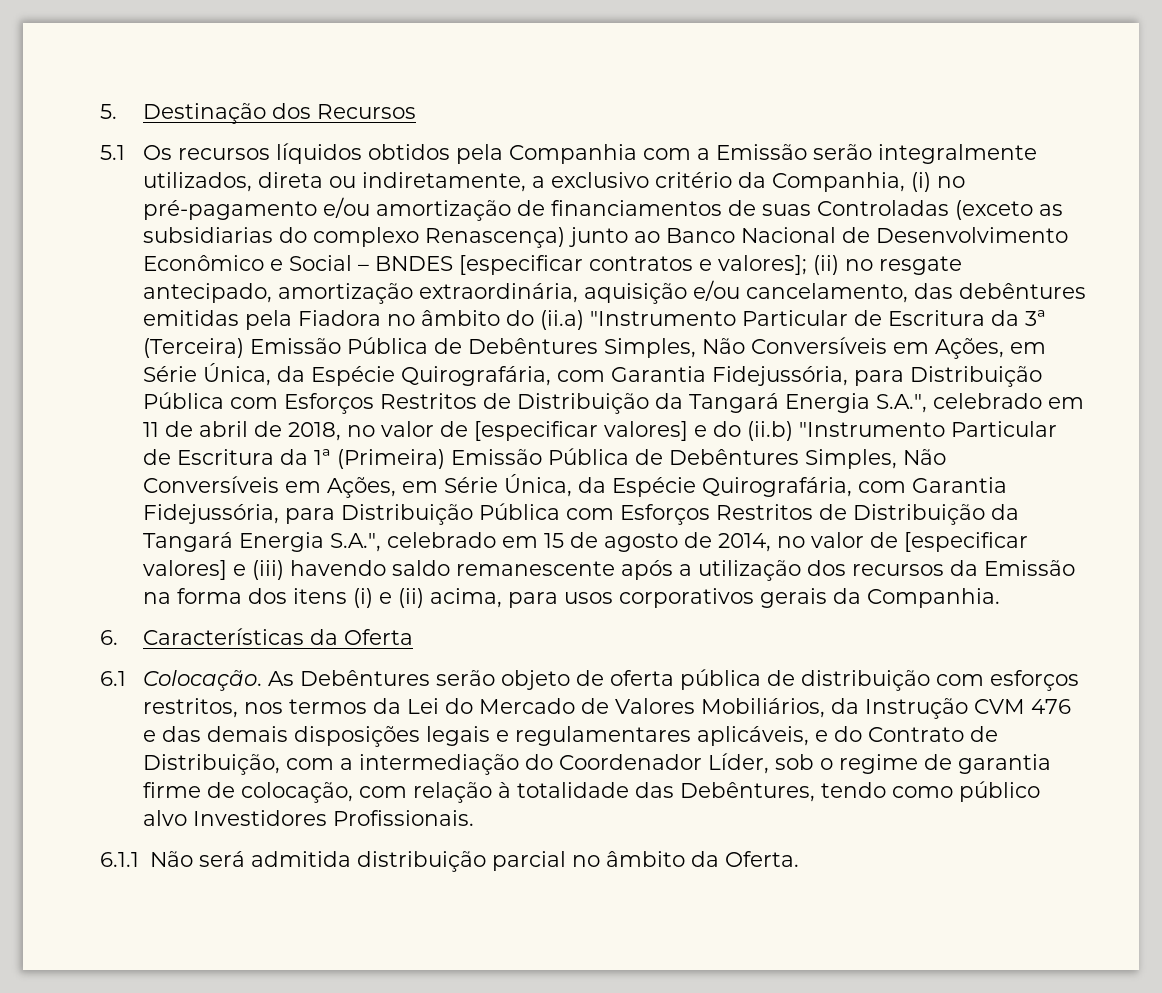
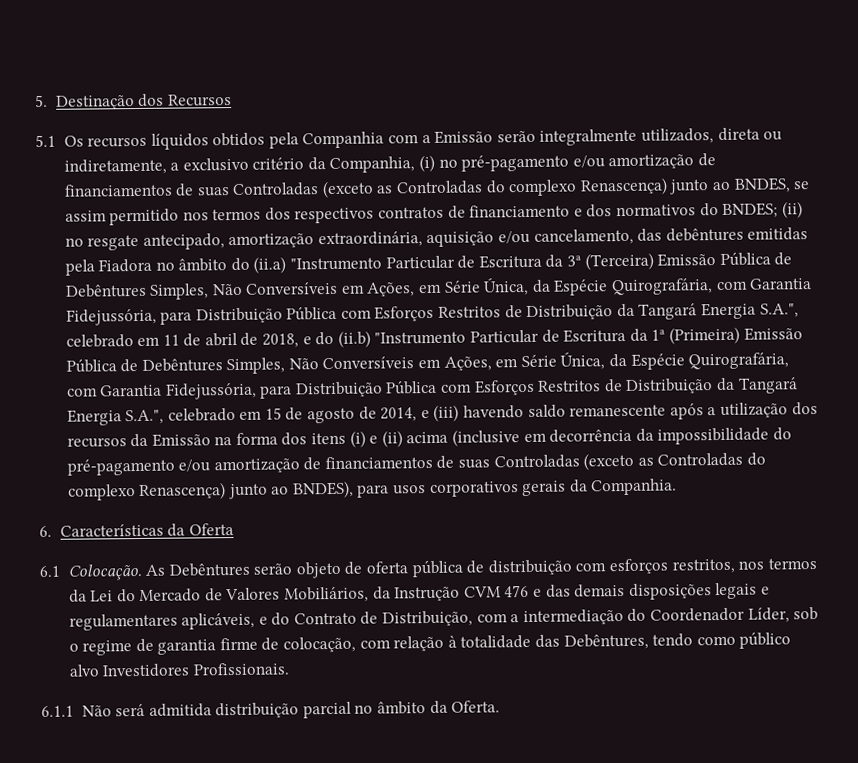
- 5.1 Os recursos líquidos obtidos pela Companhia com a Emissão serão integralmente utilizados, direta ou indiretamente, a exclusivo critério da Companhia, (i) no pré-pagamento e/ou amortização de financiamentos de suas Controladas (exceto as subsidiarias do complexo Renascença) junto ao Banco Nacional de Desenvolvimento Econômico e Social – BNDES [especificar contratos e valores];
+ 5.1 Os recursos líquidos obtidos pela Companhia com a Emissão serão integralmente utilizados, direta ou indiretamente, a exclusivo critério da Companhia, (i) no pré-pagamento e/ou amortização de financiamentos de suas Controladas (exceto as Controladas do complexo Renascença) junto ao BNDES, se assim permitido nos termos dos respectivos contratos de financiamento e dos normativos do BNDES;
- (ii) no resgate antecipado, amortização extraordinária, aquisição e/ou cancelamento, das debêntures emitidas pela Fiadora no âmbito do (ii.a) "Instrumento Particular de Escritura da 3ª (Terceira) Emissão Pública de Debêntures Simples, Não Conversíveis em Ações, em Série Única, da Espécie Quirografária, com Garantia Fidejussória, para Distribuição Pública com Esforços Restritos de Distribuição da Tangará Energia S.A.", celebrado em 11 de abril de 2018, no valor de [especificar valores] e do (ii.b) "Instrumento Particular de Escritura da 1ª (Primeira) Emissão Pública de Debêntures Simples, Não Conversíveis em Ações, em Série Única, da Espécie Quirografária, com Garantia Fidejussória, para Distribuição Pública com Esforços Restritos de Distribuição da Tangará Energia S.A.", celebrado em 15 de agosto de 2014, no valor de [especificar valores] e (iii) havendo saldo remanescente após a utilização dos recursos da Emissão na forma dos itens (i) e (ii) acima, para usos corporativos gerais da Companhia.
+ (ii) no resgate antecipado, amortização extraordinária, aquisição e/ou cancelamento, das debêntures emitidas pela Fiadora no âmbito do (ii.a) "Instrumento Particular de Escritura da 3ª (Terceira) Emissão Pública de Debêntures Simples, Não Conversíveis em Ações, em Série Única, da Espécie Quirografária, com Garantia Fidejussória, para Distribuição Pública com Esforços Restritos de Distribuição da Tangará Energia S.A.", celebrado em 11 de abril de 2018, e do (ii.b) "Instrumento Particular de Escritura da 1ª (Primeira) Emissão Pública de Debêntures Simples, Não Conversíveis em Ações, em Série Única, da Espécie Quirografária, com Garantia Fidejussória, para Distribuição Pública com Esforços Restritos de Distribuição da Tangará Energia S.A.", celebrado em 15 de agosto de 2014, e (iii) havendo saldo remanescente após a utilização dos recursos da Emissão na forma dos itens (i) e (ii) acima (inclusive em decorrência da impossibilidade do pré-pagamento e/ou amortização de financiamentos de suas Controladas (exceto as Controladas do complexo Renascença) junto ao BNDES), para usos corporativos gerais da Companhia.

